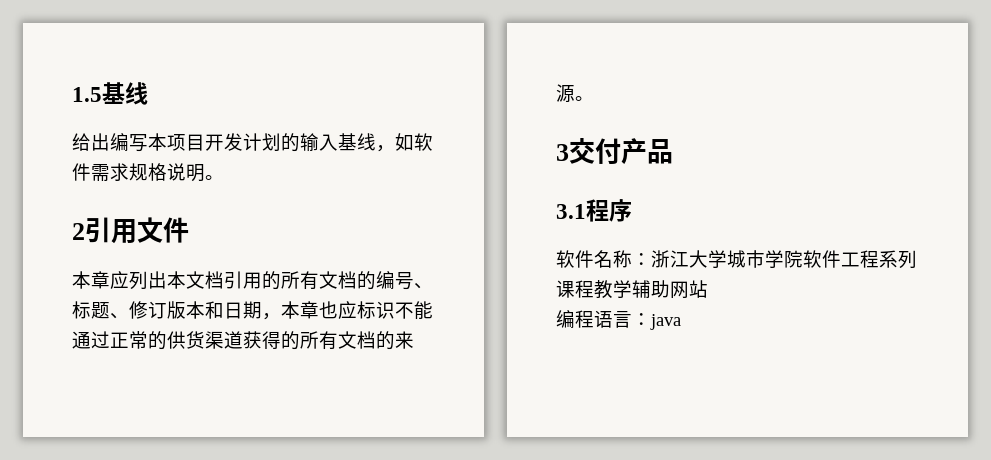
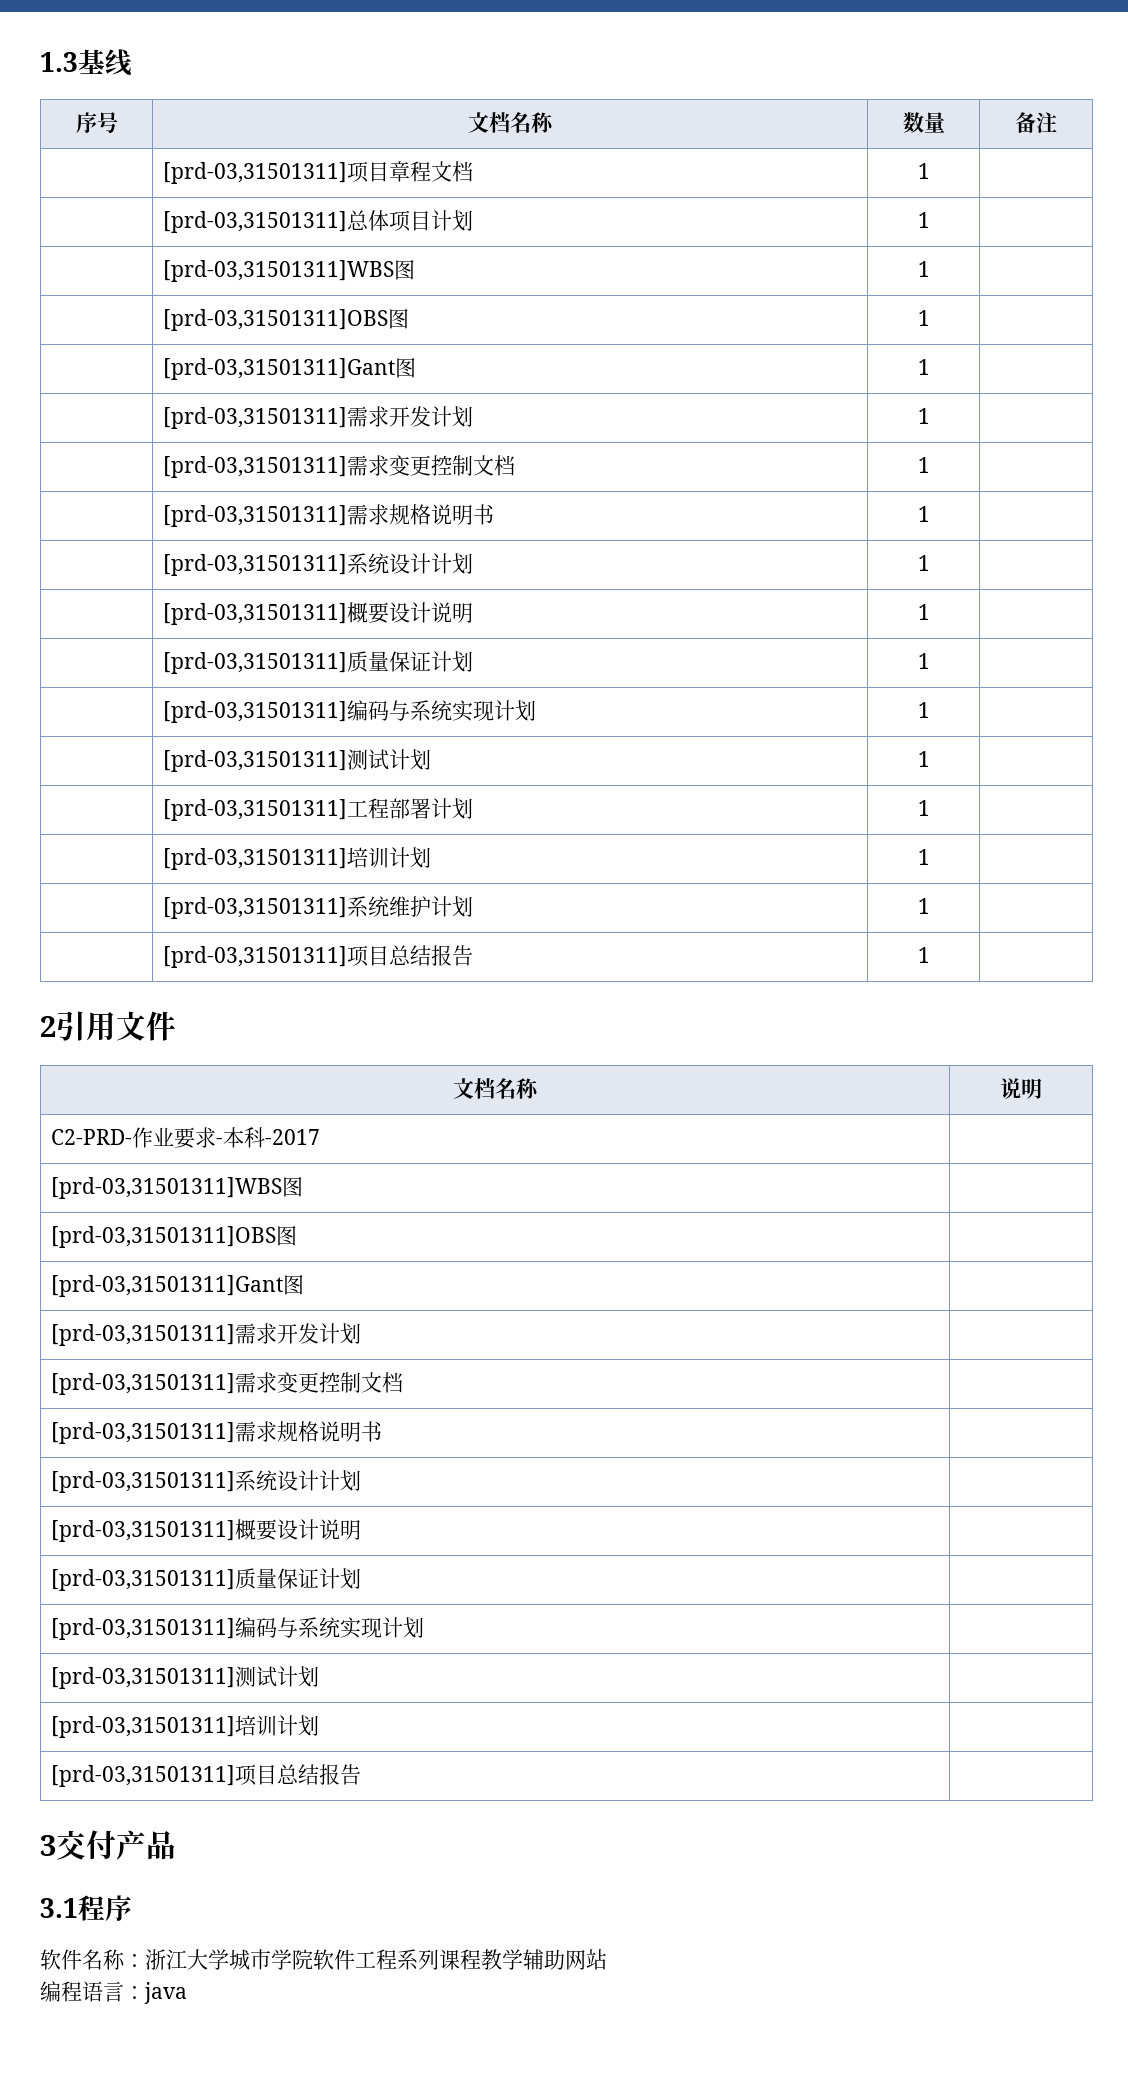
- 1.5基线
- 给出编写本项目开发计划的输入基线，如软件需求规格说明。
+ 1.3基线
+ 序号 | 文档名称 | 数量 | 备注
+ | [prd-03,31501311]项目章程文档 | 1 |
+ | [prd-03,31501311]总体项目计划 | 1 |
+ | [prd-03,31501311]WBS图 | 1 |
+ | [prd-03,31501311]OBS图 | 1 |
+ | [prd-03,31501311]Gant图 | 1 |
+ | [prd-03,31501311]需求开发计划 | 1 |
+ | [prd-03,31501311]需求变更控制文档 | 1 |
+ | [prd-03,31501311]需求规格说明书 | 1 |
+ | [prd-03,31501311]系统设计计划 | 1 |
+ | [prd-03,31501311]概要设计说明 | 1 |
+ | [prd-03,31501311]质量保证计划 | 1 |
+ | [prd-03,31501311]编码与系统实现计划 | 1 |
+ | [prd-03,31501311]测试计划 | 1 |
+ | [prd-03,31501311]工程部署计划 | 1 |
+ | [prd-03,31501311]培训计划 | 1 |
+ | [prd-03,31501311]系统维护计划 | 1 |
+ | [prd-03,31501311]项目总结报告 | 1 |
  2引用文件
- 本章应列出本文档引用的所有文档的编号、标题、修订版本和日期，本章也应标识不能通过正常的供货渠道获得的所有文档的来源。
+ 文档名称 | 说明
+ C2-PRD-作业要求-本科-2017 |
+ [prd-03,31501311]WBS图 |
+ [prd-03,31501311]OBS图 |
+ [prd-03,31501311]Gant图 |
+ [prd-03,31501311]需求开发计划 |
+ [prd-03,31501311]需求变更控制文档 |
+ [prd-03,31501311]需求规格说明书 |
+ [prd-03,31501311]系统设计计划 |
+ [prd-03,31501311]概要设计说明 |
+ [prd-03,31501311]质量保证计划 |
+ [prd-03,31501311]编码与系统实现计划 |
+ [prd-03,31501311]测试计划 |
+ [prd-03,31501311]培训计划 |
+ [prd-03,31501311]项目总结报告 |

